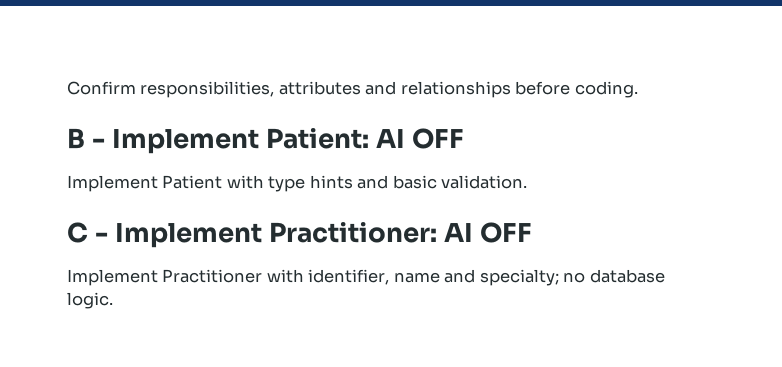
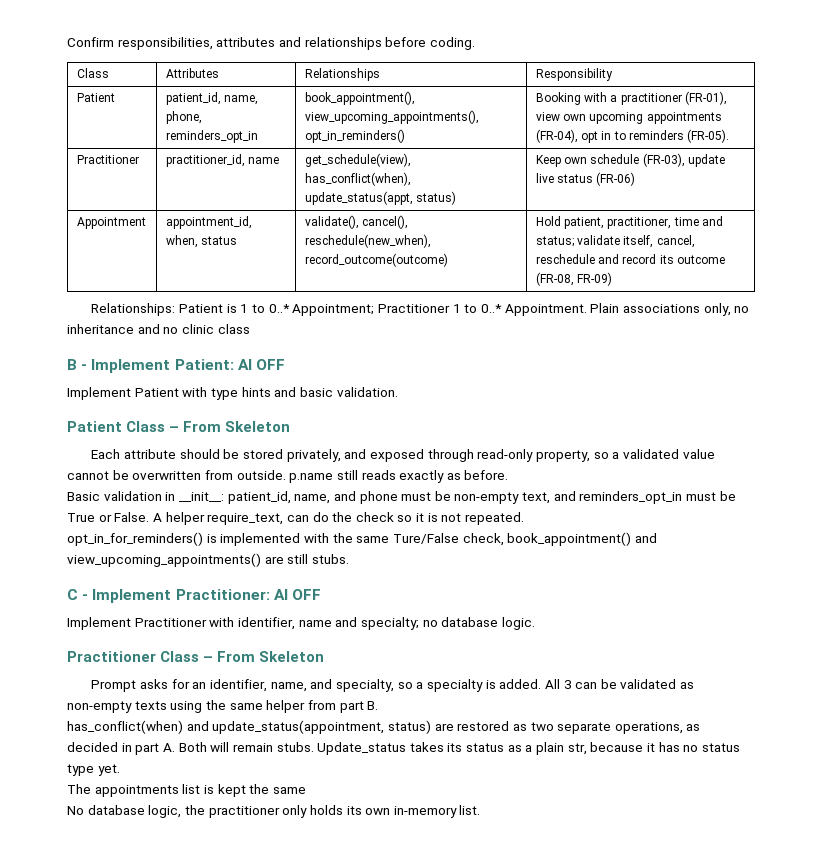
+ Class | Attributes | Relationships | Responsibility
+ Patient | patient_id, name, phone, reminders_opt_in | book_appointment(), view_upcoming_appointments(), opt_in_reminders() | Booking with a practitioner (FR-01), view own upcoming appointments (FR-04), opt in to reminders (FR-05).
+ Practitioner | practitioner_id, name | get_schedule(view), has_conflict(when), update_status(appt, status) | Keep own schedule (FR-03), update live status (FR-06)
+ Appointment | appointment_id, when, status | validate(), cancel(), reschedule(new_when), record_outcome(outcome) | Hold patient, practitioner, time and status; validate itself, cancel, reschedule and record its outcome (FR-08, FR-09)
+ Relationships: Patient is 1 to 0..* Appointment; Practitioner 1 to 0..* Appointment. Plain associations only, no inheritance and no clinic class
+ Patient Class – From Skeleton
+ Each attribute should be stored privately, and exposed through read-only property, so a validated value cannot be overwritten from outside. p.name still reads exactly as before.
+ Basic validation in __init__: patient_id, name, and phone must be non-empty text, and reminders_opt_in must be True or False. A helper require_text, can do the check so it is not repeated.
+ opt_in_for_reminders() is implemented with the same Ture/False check, book_appointment() and view_upcoming_appointments() are still stubs.
+ Practitioner Class – From Skeleton
+ Prompt asks for an identifier, name, and specialty, so a specialty is added. All 3 can be validated as non-empty texts using the same helper from part B.
+ has_conflict(when) and update_status(appointment, status) are restored as two separate operations, as decided in part A. Both will remain stubs. Update_status takes its status as a plain str, because it has no status type yet.
+ The appointments list is kept the same
+ No database logic, the practitioner only holds its own in-memory list.

